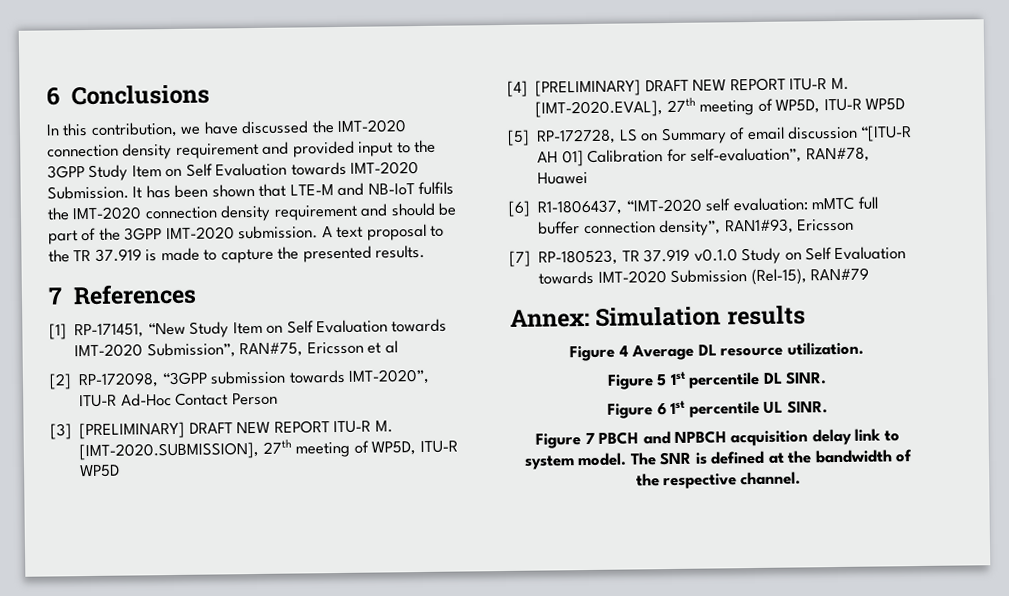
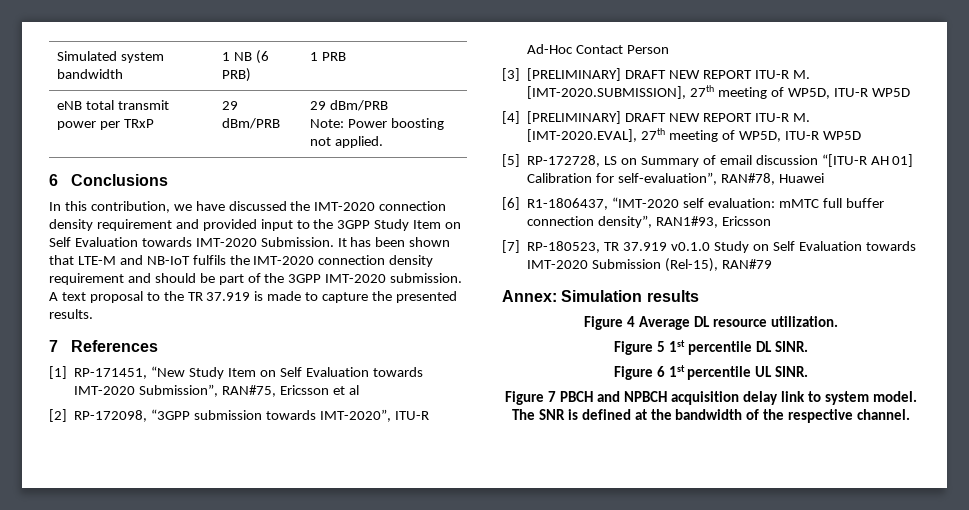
+ Simulated system bandwidth | 1 NB (6 PRB) | 1 PRB
+ eNB total transmit power per TRxP | 29 dBm/PRB | 29 dBm/PRB
+ Note: Power boosting not applied.

